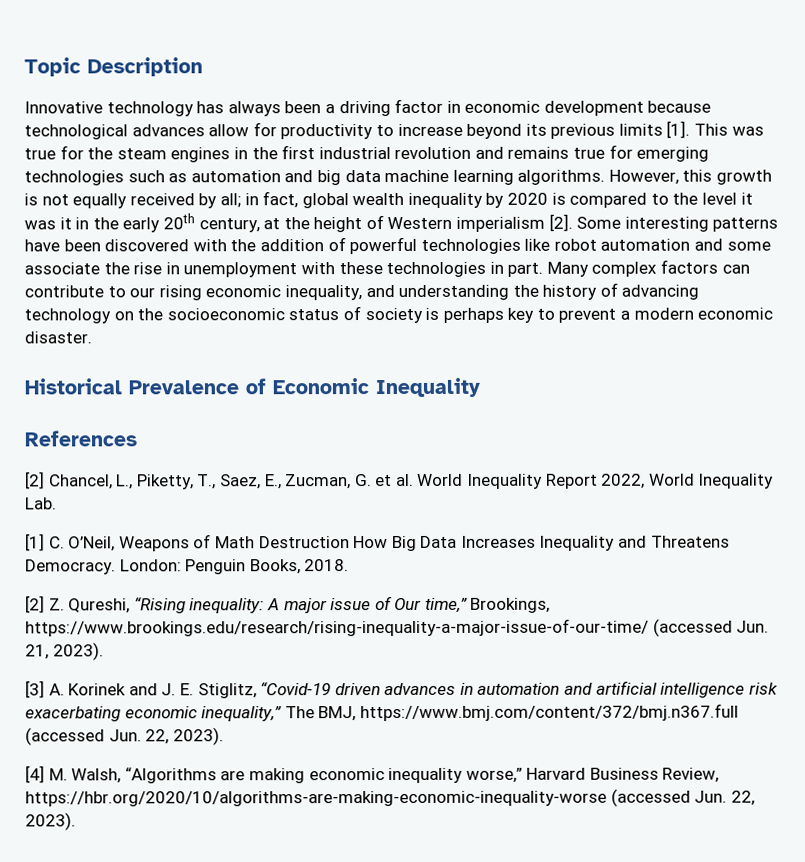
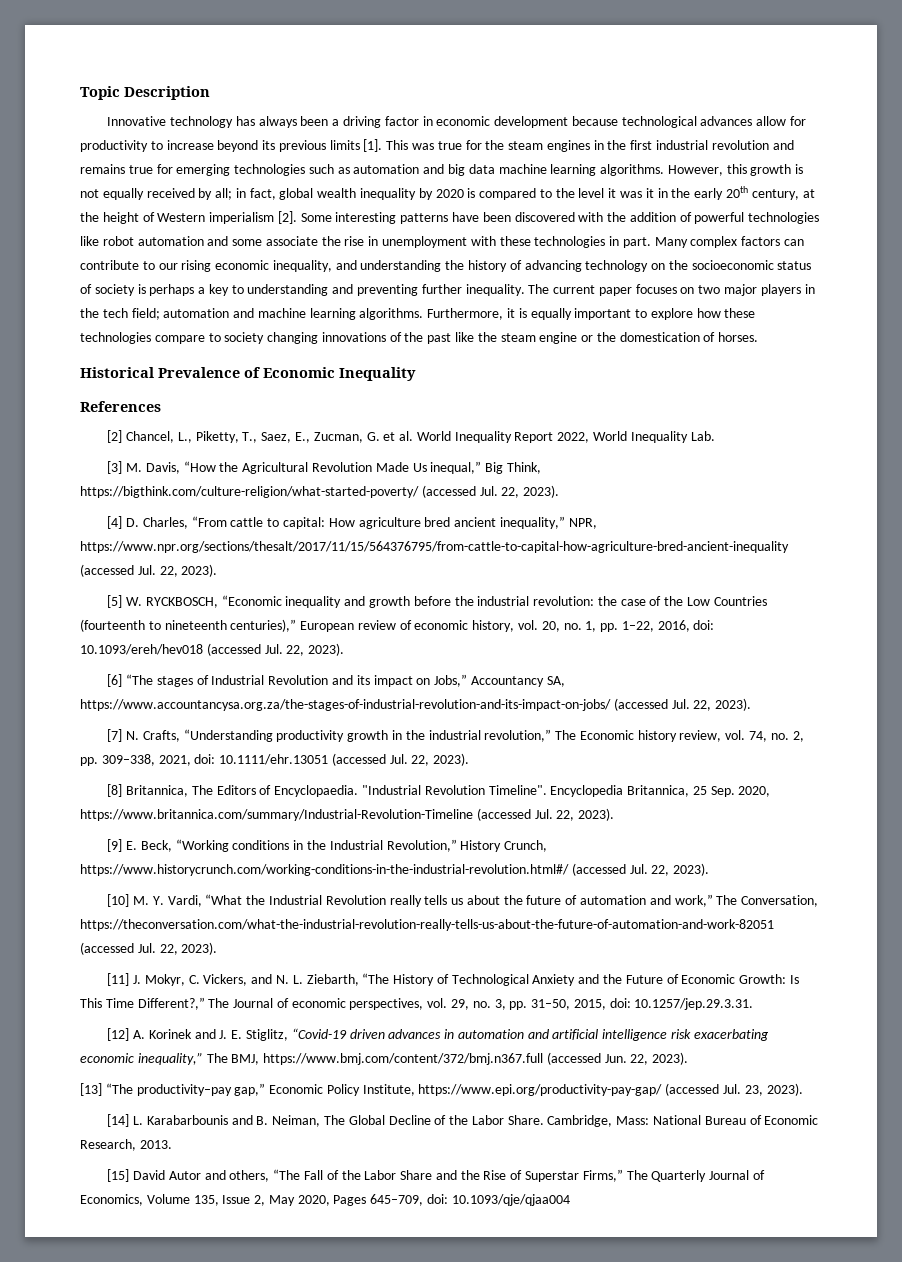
- Many complex factors can contribute to our rising economic inequality, and understanding the history of advancing technology on the socioeconomic status of society is perhaps key to prevent a modern economic disaster.
+ Many complex factors can contribute to our rising economic inequality, and understanding the history of advancing technology on the socioeconomic status of society is perhaps a key to understanding and preventing further inequality. The current paper focuses on two major players in the tech field; automation and machine learning algorithms. Furthermore, it is equally important to explore how these technologies compare to society changing innovations of the past like the steam engine or the domestication of horses.
- [1] C. O’Neil, Weapons of Math Destruction How Big Data Increases Inequality and Threatens Democracy. London: Penguin Books, 2018.
- [2] Z. Qureshi, “Rising inequality: A major issue of Our time,” Brookings, https://www.brookings.edu/research/rising-inequality-a-major-issue-of-our-time/ (accessed Jun. 21, 2023).
- [3] A. Korinek and J. E. Stiglitz, “Covid-19 driven advances in automation and artificial intelligence risk exacerbating economic inequality,” The BMJ, https://www.bmj.com/content/372/bmj.n367.full (accessed Jun. 22, 2023).
+ [3] M. Davis, “How the Agricultural Revolution Made Us inequal,” Big Think, https://bigthink.com/culture-religion/what-started-poverty/ (accessed Jul. 22, 2023).
+ [4] D. Charles, “From cattle to capital: How agriculture bred ancient inequality,” NPR, https://www.npr.org/sections/thesalt/2017/11/15/564376795/from-cattle-to-capital-how-agriculture-bred-ancient-inequality (accessed Jul. 22, 2023).
+ [5] W. RYCKBOSCH, “Economic inequality and growth before the industrial revolution: the case of the Low Countries (fourteenth to nineteenth centuries),” European review of economic history, vol. 20, no. 1, pp. 1–22, 2016, doi: 10.1093/ereh/hev018 (accessed Jul. 22, 2023).
+ [6] “The stages of Industrial Revolution and its impact on Jobs,” Accountancy SA, https://www.accountancysa.org.za/the-stages-of-industrial-revolution-and-its-impact-on-jobs/ (accessed Jul. 22, 2023).
+ [7] N. Crafts, “Understanding productivity growth in the industrial revolution,” The Economic history review, vol. 74, no. 2, pp. 309–338, 2021, doi: 10.1111/ehr.13051 (accessed Jul. 22, 2023).
+ [8] Britannica, The Editors of Encyclopaedia. "Industrial Revolution Timeline". Encyclopedia Britannica, 25 Sep. 2020, https://www.britannica.com/summary/Industrial-Revolution-Timeline (accessed Jul. 22, 2023).
+ [9] E. Beck, “Working conditions in the Industrial Revolution,” History Crunch, https://www.historycrunch.com/working-conditions-in-the-industrial-revolution.html#/ (accessed Jul. 22, 2023).
+ [10] M. Y. Vardi, “What the Industrial Revolution really tells us about the future of automation and work,” The Conversation, https://theconversation.com/what-the-industrial-revolution-really-tells-us-about-the-future-of-automation-and-work-82051 (accessed Jul. 22, 2023).
+ [11] J. Mokyr, C. Vickers, and N. L. Ziebarth, “The History of Technological Anxiety and the Future of Economic Growth: Is This Time Different?,” The Journal of economic perspectives, vol. 29, no. 3, pp. 31–50, 2015, doi: 10.1257/jep.29.3.31.
+ [12] A. Korinek and J. E. Stiglitz, “Covid-19 driven advances in automation and artificial intelligence risk exacerbating economic inequality,” The BMJ, https://www.bmj.com/content/372/bmj.n367.full (accessed Jun. 22, 2023).
- [4] M. Walsh, “Algorithms are making economic inequality worse,” Harvard Business Review, https://hbr.org/2020/10/algorithms-are-making-economic-inequality-worse (accessed Jun. 22, 2023).
+ [13] “The productivity–pay gap,” Economic Policy Institute, https://www.epi.org/productivity-pay-gap/ (accessed Jul. 23, 2023).
+ [14] L. Karabarbounis and B. Neiman, The Global Decline of the Labor Share. Cambridge, Mass: National Bureau of Economic Research, 2013.
+ [15] David Autor and others, “The Fall of the Labor Share and the Rise of Superstar Firms,” The Quarterly Journal of Economics, Volume 135, Issue 2, May 2020, Pages 645–709, doi: 10.1093/qje/qjaa004

